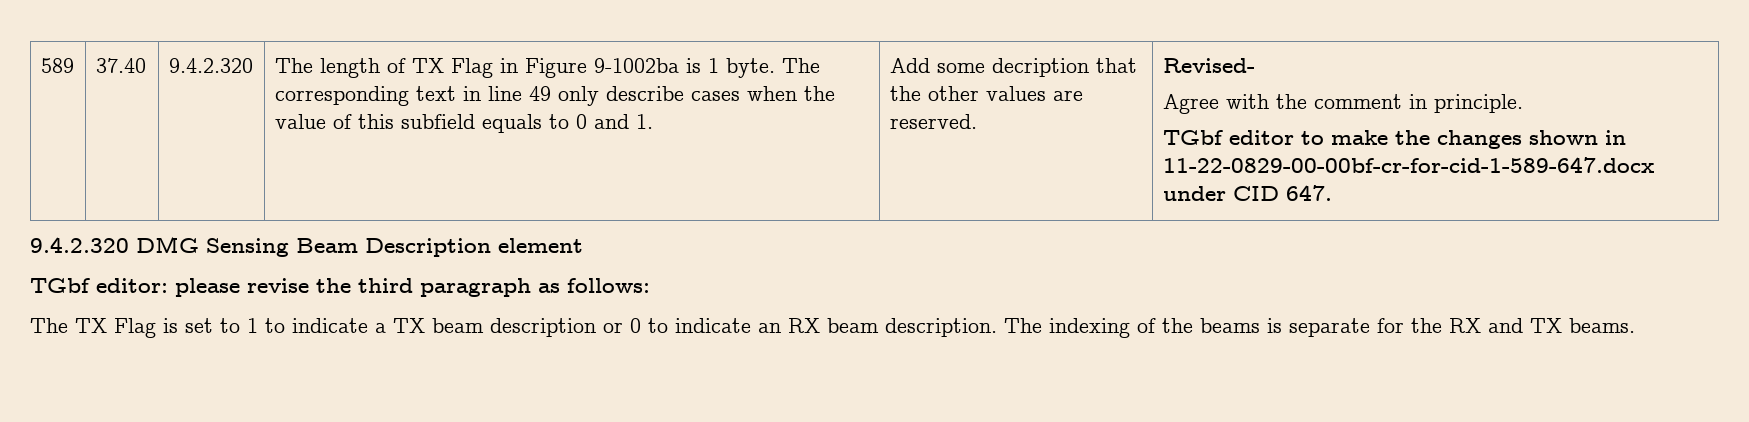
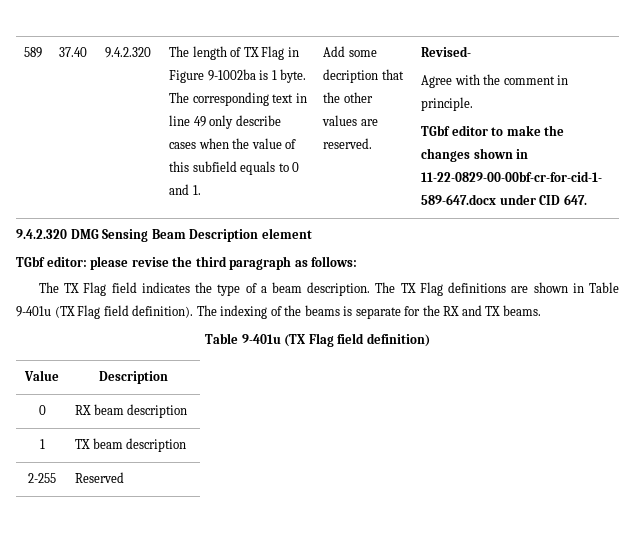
- The TX Flag is set to 1 to indicate a TX beam description or 0 to indicate an RX beam description.
+ The TX Flag field indicates the type of a beam description. The TX Flag definitions are shown in Table 9-401u (TX Flag field definition).
+ Table 9-401u (TX Flag field definition)
+ Value | Description
+ 0 | RX beam description
+ 1 | TX beam description
+ 2-255 | Reserved

